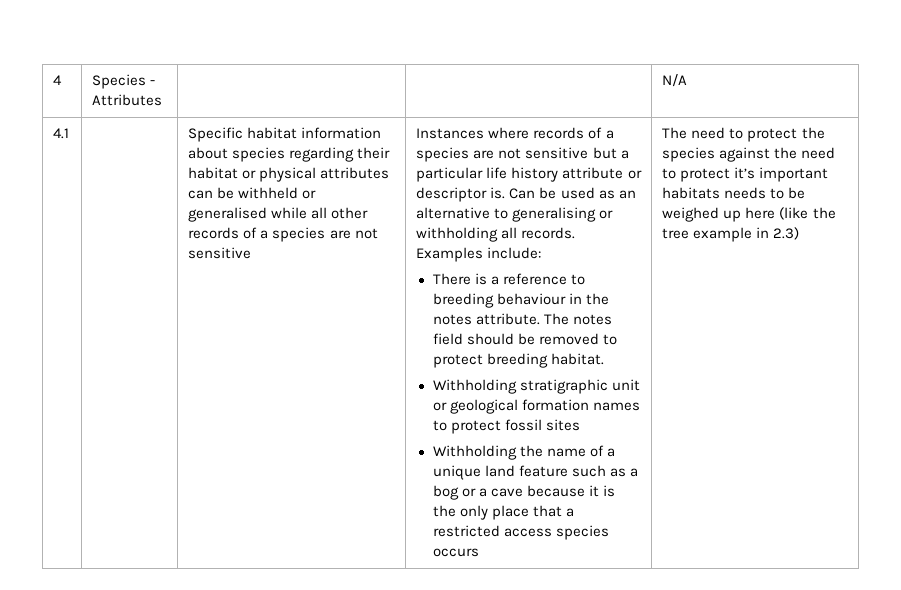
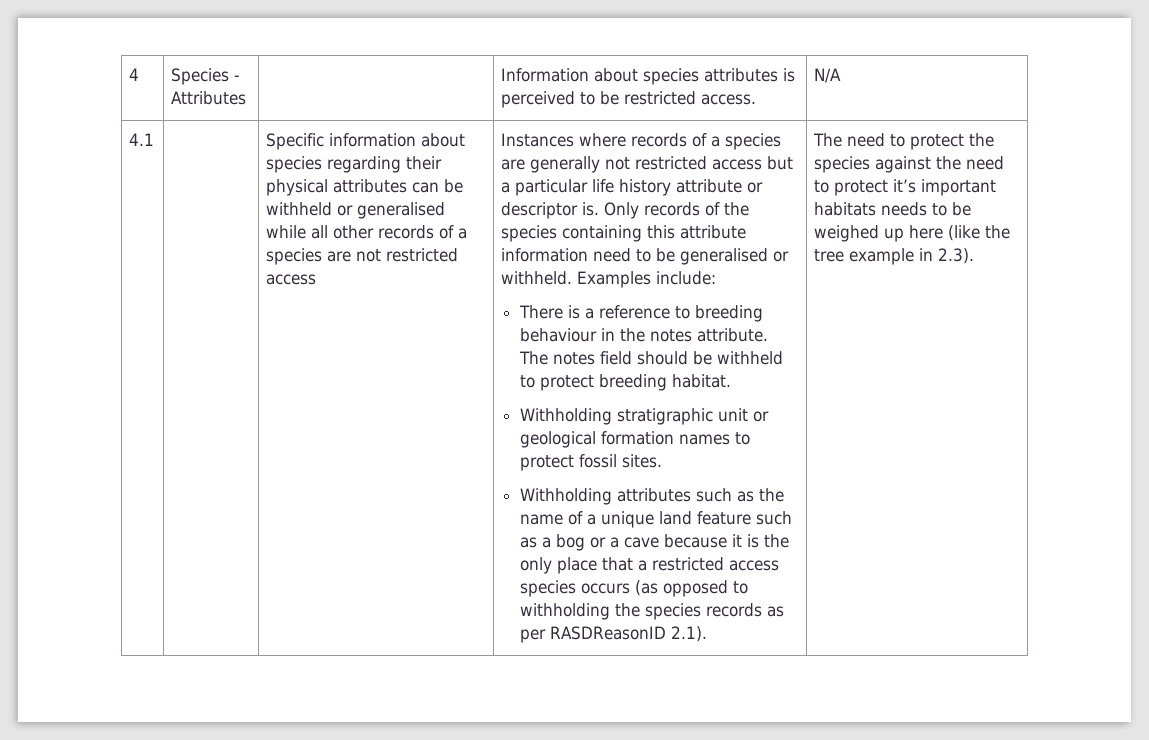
- 4 | Species - Attributes | | | N/A
+ 4 | Species - Attributes | | Information about species attributes is perceived to be restricted access. | N/A
- Specific habitat information about species regarding their habitat or physical attributes can be withheld or generalised while all other records of a species are not sensitive
+ Specific information about species regarding their physical attributes can be withheld or generalised while all other records of a species are not restricted access
- Instances where records of a species are not sensitive but a particular life history attribute or descriptor is.
+ Instances where records of a species are generally not restricted access but a particular life history attribute or descriptor is.
- Can be used as an alternative to generalising or withholding all records.
+ Only records of the species containing this attribute information need to be generalised or withheld.
- The notes field should be removed to protect breeding habitat.
+ The notes field should be withheld to protect breeding habitat.
- Withholding stratigraphic unit or geological formation names to protect fossil sites
- Withholding the name of a unique land feature such as a bog or a cave because it is the only place that a restricted access species occurs
+ Withholding stratigraphic unit or geological formation names to protect fossil sites.
+ Withholding attributes such as the name of a unique land feature such as a bog or a cave because it is the only place that a restricted access species occurs (as opposed to withholding the species records as per RASDReasonID 2.1).
- The need to protect the species against the need to protect it’s important habitats needs to be weighed up here (like the tree example in 2.3)
+ The need to protect the species against the need to protect it’s important habitats needs to be weighed up here (like the tree example in 2.3).

